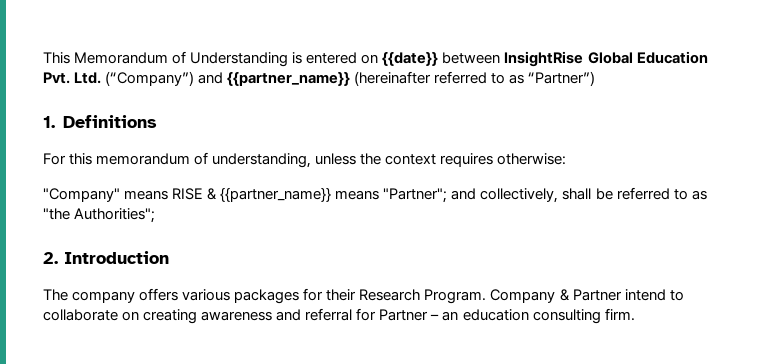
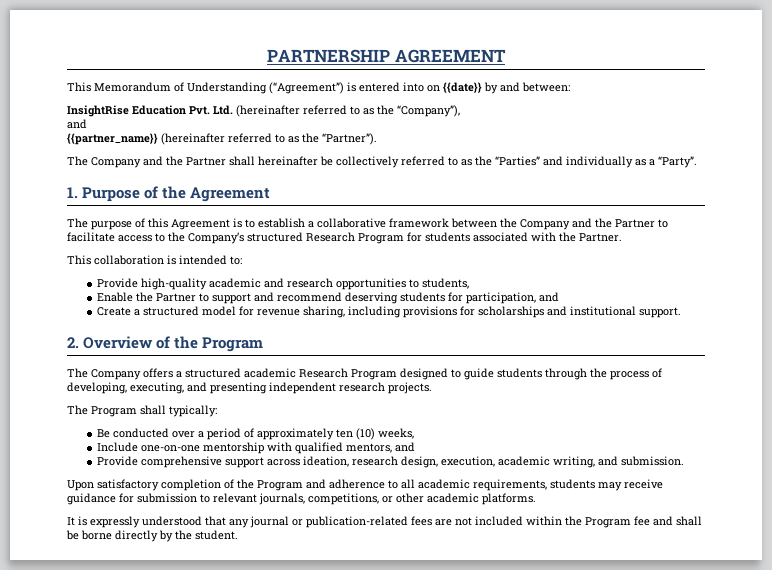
+ PARTNERSHIP AGREEMENT
- This Memorandum of Understanding is entered on {{date}} between InsightRise Global Education Pvt. Ltd. (“Company”) and {{partner_name}} (hereinafter referred to as “Partner”)
- 1. Definitions
- For this memorandum of understanding, unless the context requires otherwise:
- "Company" means RISE & {{partner_name}} means "Partner"; and collectively, shall be referred to as "the Authorities";
- 2. Introduction
- The company offers various packages for their Research Program. Company & Partner intend to collaborate on creating awareness and referral for Partner – an education consulting firm.
+ This Memorandum of Understanding (“Agreement”) is entered into on {{date}} by and between:
+ InsightRise Education Pvt. Ltd. (hereinafter referred to as the “Company”),
+ and
+ {{partner_name}} (hereinafter referred to as the “Partner”).
+ The Company and the Partner shall hereinafter be collectively referred to as the “Parties” and individually as a “Party”.
+ 1. Purpose of the Agreement
+ The purpose of this Agreement is to establish a collaborative framework between the Company and the Partner to facilitate access to the Company’s structured Research Program for students associated with the Partner.
+ This collaboration is intended to:
+ Provide high-quality academic and research opportunities to students,
+ Enable the Partner to support and recommend deserving students for participation, and
+ Create a structured model for revenue sharing, including provisions for scholarships and institutional support.
+ 2. Overview of the Program
+ The Company offers a structured academic Research Program designed to guide students through the process of developing, executing, and presenting independent research projects.
+ The Program shall typically:
+ Be conducted over a period of approximately ten (10) weeks,
+ Include one-on-one mentorship with qualified mentors, and
+ Provide comprehensive support across ideation, research design, execution, academic writing, and submission.
+ Upon satisfactory completion of the Program and adherence to all academic requirements, students may receive guidance for submission to relevant journals, competitions, or other academic platforms.
+ It is expressly understood that any journal or publication-related fees are not included within the Program fee and shall be borne directly by the student.

